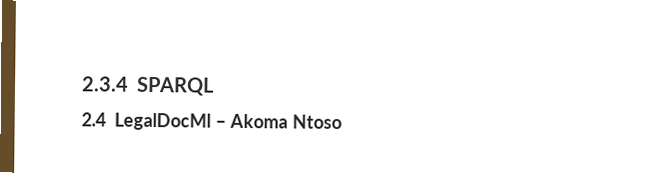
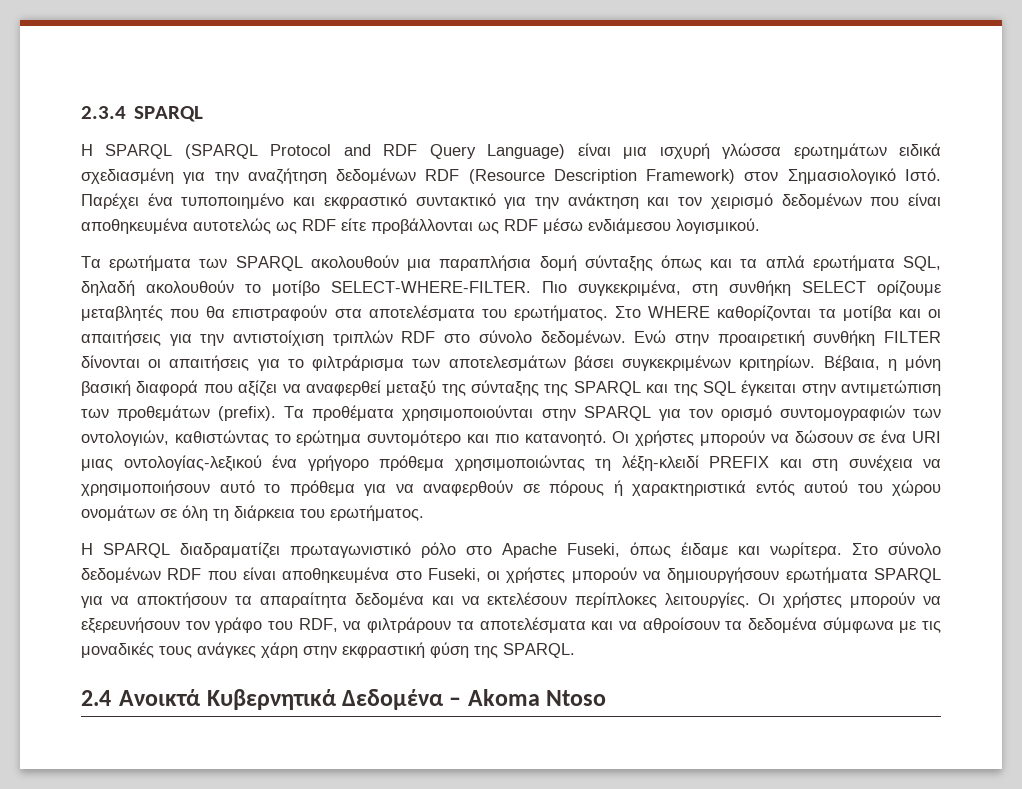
- 2.4 LegalDocMl – Akoma Ntoso
+ Η SPARQL (SPARQL Protocol and RDF Query Language) είναι μια ισχυρή γλώσσα ερωτημάτων ειδικά σχεδιασμένη για την αναζήτηση δεδομένων RDF (Resource Description Framework) στον Σημασιολογικό Ιστό. Παρέχει ένα τυποποιημένο και εκφραστικό συντακτικό για την ανάκτηση και τον χειρισμό δεδομένων που είναι αποθηκευμένα αυτοτελώς ως RDF είτε προβάλλονται ως RDF μέσω ενδιάμεσου λογισμικού.
+ Τα ερωτήματα των SPARQL ακολουθούν μια παραπλήσια δομή σύνταξης όπως και τα απλά ερωτήματα SQL, δηλαδή ακολουθούν το μοτίβο SELECT-WHERE-FILTER. Πιο συγκεκριμένα, στη συνθήκη SELECT ορίζουμε μεταβλητές που θα επιστραφούν στα αποτελέσματα του ερωτήματος. Στο WHERE καθορίζονται τα μοτίβα και οι απαιτήσεις για την αντιστοίχιση τριπλών RDF στο σύνολο δεδομένων. Ενώ στην προαιρετική συνθήκη FILTER δίνονται οι απαιτήσεις για το φιλτράρισμα των αποτελεσμάτων βάσει συγκεκριμένων κριτηρίων. Βέβαια, η μόνη βασική διαφορά που αξίζει να αναφερθεί μεταξύ της σύνταξης της SPARQL και της SQL έγκειται στην αντιμετώπιση των προθεμάτων (prefix). Τα προθέματα χρησιμοποιούνται στην SPARQL για τον ορισμό συντομογραφιών των οντολογιών, καθιστώντας το ερώτημα συντομότερο και πιο κατανοητό. Οι χρήστες μπορούν να δώσουν σε ένα URI μιας οντολογίας-λεξικού ένα γρήγορο πρόθεμα χρησιμοποιώντας τη λέξη-κλειδί PREFIX και στη συνέχεια να χρησιμοποιήσουν αυτό το πρόθεμα για να αναφερθούν σε πόρους ή χαρακτηριστικά εντός αυτού του χώρου ονομάτων σε όλη τη διάρκεια του ερωτήματος.
+ Η SPARQL διαδραματίζει πρωταγωνιστικό ρόλο στο Apache Fuseki, όπως έιδαμε και νωρίτερα. Στο σύνολο δεδομένων RDF που είναι αποθηκευμένα στο Fuseki, οι χρήστες μπορούν να δημιουργήσουν ερωτήματα SPARQL για να αποκτήσουν τα απαραίτητα δεδομένα και να εκτελέσουν περίπλοκες λειτουργίες. Οι χρήστες μπορούν να εξερευνήσουν τον γράφο του RDF, να φιλτράρουν τα αποτελέσματα και να αθροίσουν τα δεδομένα σύμφωνα με τις μοναδικές τους ανάγκες χάρη στην εκφραστική φύση της SPARQL.
+ 2.4 Ανοικτά Κυβερνητικά Δεδομένα – Akoma Ntoso

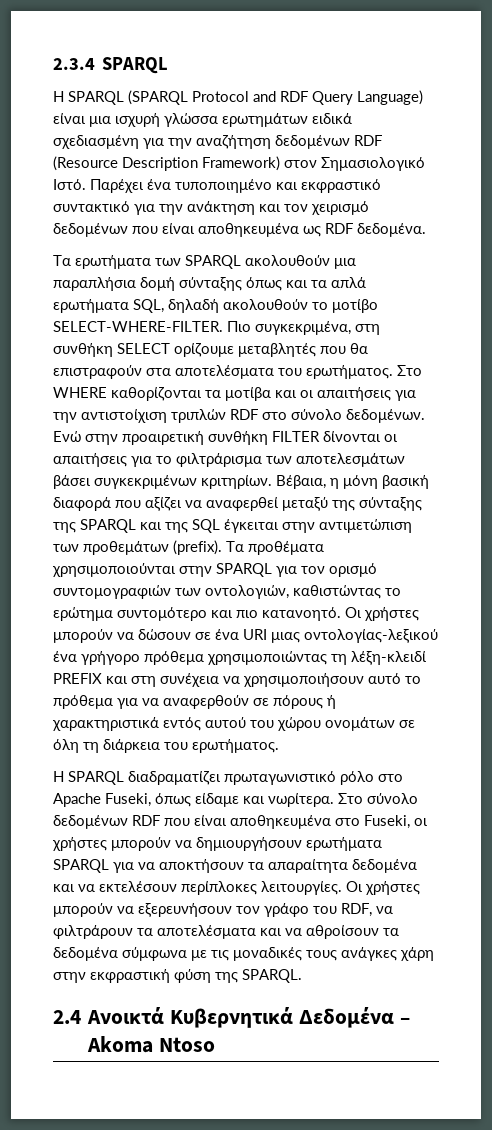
- Παρέχει ένα τυποποιημένο και εκφραστικό συντακτικό για την ανάκτηση και τον χειρισμό δεδομένων που είναι αποθηκευμένα αυτοτελώς ως RDF είτε προβάλλονται ως RDF μέσω ενδιάμεσου λογισμικού.
+ Παρέχει ένα τυποποιημένο και εκφραστικό συντακτικό για την ανάκτηση και τον χειρισμό δεδομένων που είναι αποθηκευμένα ως RDF δεδομένα.
- Η SPARQL διαδραματίζει πρωταγωνιστικό ρόλο στο Apache Fuseki, όπως έιδαμε και νωρίτερα.
+ Η SPARQL διαδραματίζει πρωταγωνιστικό ρόλο στο Apache Fuseki, όπως είδαμε και νωρίτερα.

